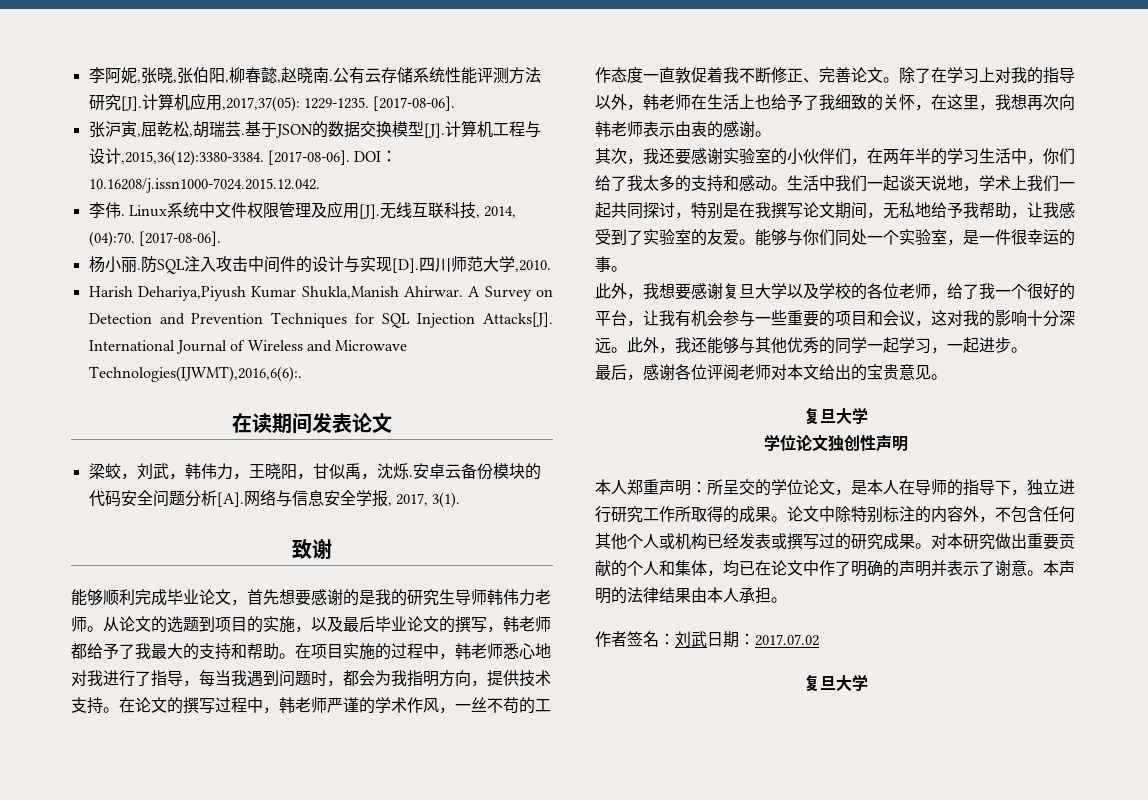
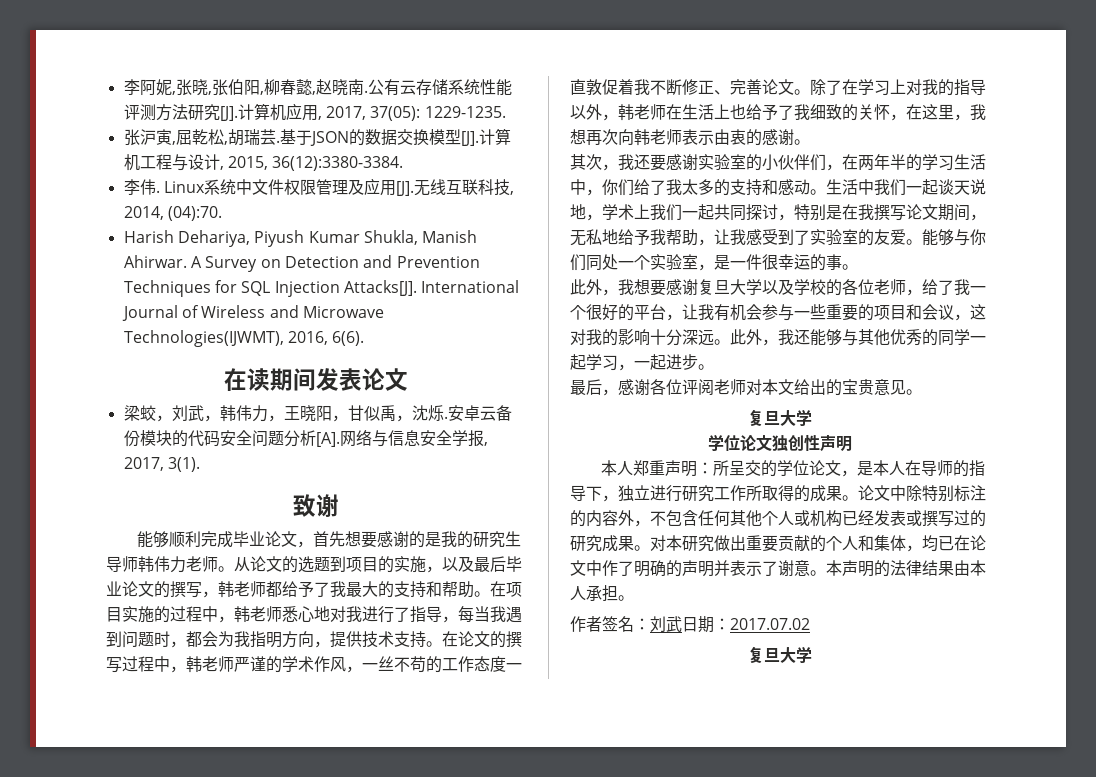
- 公有云存储系统性能评测方法研究[J].计算机应用,2017,37(05): 1229-1235. [2017-08-06].
+ 公有云存储系统性能评测方法研究[J].计算机应用, 2017, 37(05): 1229-1235.
- 基于JSON的数据交换模型[J].计算机工程与设计,2015,36(12):3380-3384. [2017-08-06]. DOI：10.16208/j.issn1000-7024.2015.12.042.
+ 基于JSON的数据交换模型[J].计算机工程与设计, 2015, 36(12):3380-3384.
- Linux系统中文件权限管理及应用[J].无线互联科技, 2014, (04):70. [2017-08-06].
- 杨小丽.防SQL注入攻击中间件的设计与实现[D].四川师范大学,2010.
- Harish Dehariya,Piyush Kumar Shukla,Manish Ahirwar.
+ Linux系统中文件权限管理及应用[J].无线互联科技, 2014, (04):70.
+ Harish Dehariya, Piyush Kumar Shukla, Manish Ahirwar.
- International Journal of Wireless and Microwave Technologies(IJWMT),2016,6(6):.
+ International Journal of Wireless and Microwave Technologies(IJWMT), 2016, 6(6).

